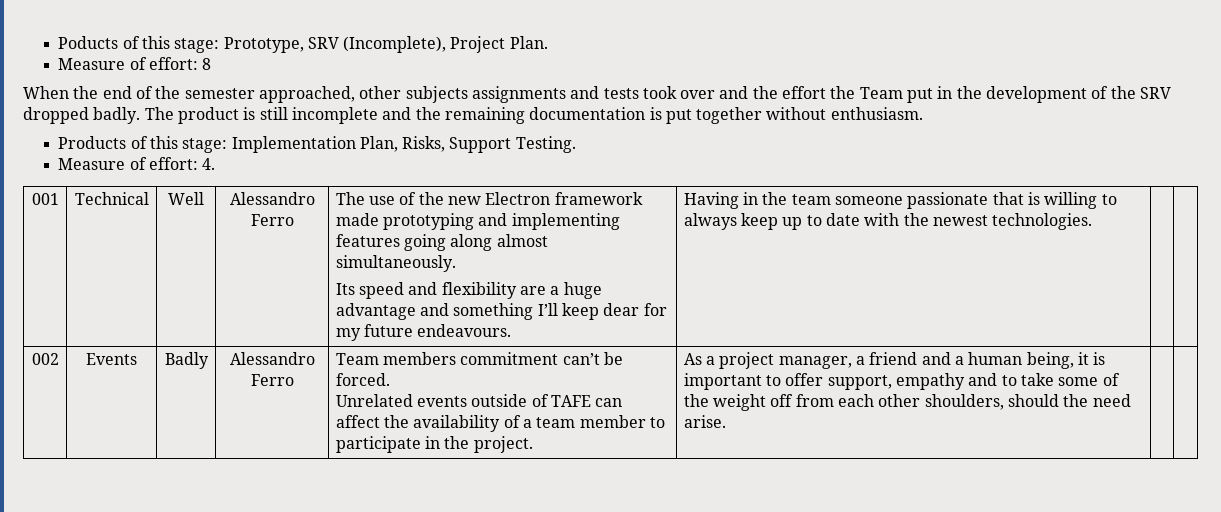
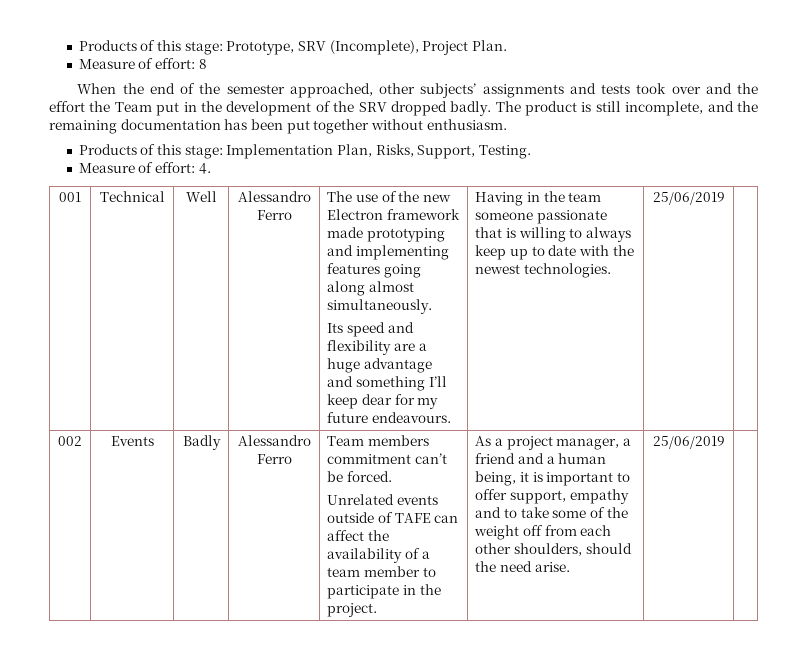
- Poducts of this stage: Prototype, SRV (Incomplete), Project Plan.
+ Products of this stage: Prototype, SRV (Incomplete), Project Plan.
- When the end of the semester approached, other subjects assignments and tests took over and the effort the Team put in the development of the SRV dropped badly.
+ When the end of the semester approached, other subjects’ assignments and tests took over and the effort the Team put in the development of the SRV dropped badly.
- The product is still incomplete and the remaining documentation is put together without enthusiasm.
+ The product is still incomplete, and the remaining documentation has been put together without enthusiasm.
- Products of this stage: Implementation Plan, Risks, Support Testing.
+ Products of this stage: Implementation Plan, Risks, Support, Testing.
- Having in the team someone passionate that is willing to always keep up to date with the newest technologies.
+ Having in the team someone passionate that is willing to always keep up to date with the newest technologies. | 25/06/2019
- As a project manager, a friend and a human being, it is important to offer support, empathy and to take some of the weight off from each other shoulders, should the need arise.
+ As a project manager, a friend and a human being, it is important to offer support, empathy and to take some of the weight off from each other shoulders, should the need arise. | 25/06/2019

